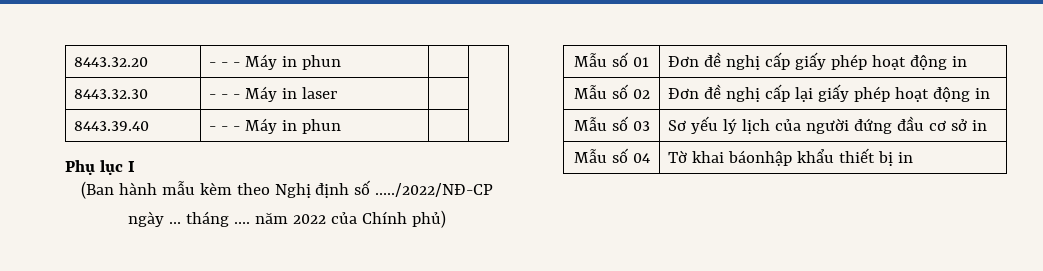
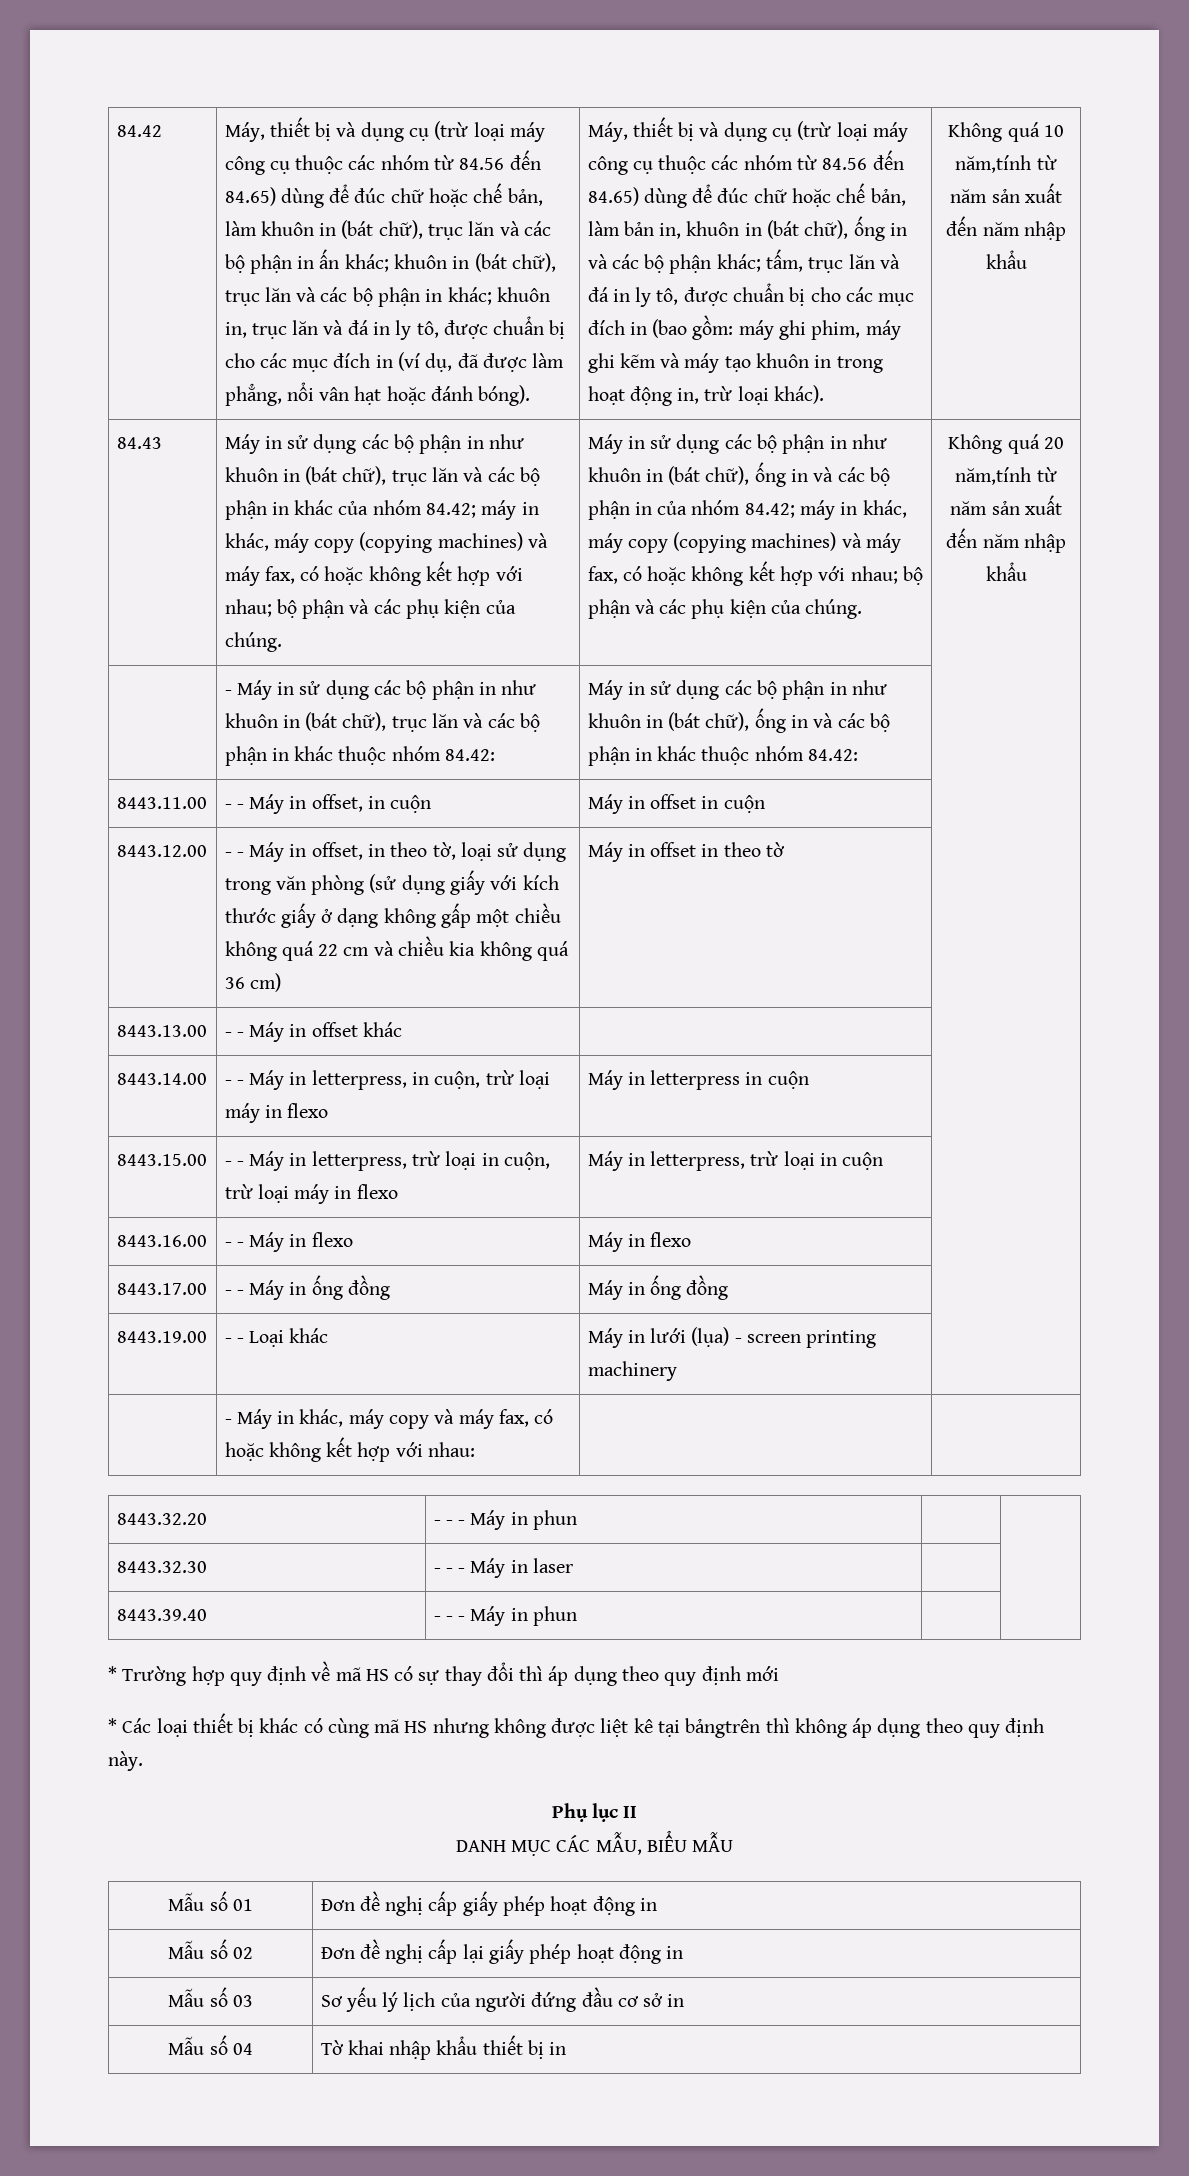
+ 84.42 | Máy, thiết bị và dụng cụ (trừ loại máy công cụ thuộc các nhóm từ 84.56 đến 84.65) dùng để đúc chữ hoặc chế bản, làm khuôn in (bát chữ), trục lăn và các bộ phận in ấn khác; khuôn in (bát chữ), trục lăn và các bộ phận in khác; khuôn in, trục lăn và đá in ly tô, được chuẩn bị cho các mục đích in (ví dụ, đã được làm phẳng, nổi vân hạt hoặc đánh bóng). | Máy, thiết bị và dụng cụ (trừ loại máy công cụ thuộc các nhóm từ 84.56 đến 84.65) dùng để đúc chữ hoặc chế bản, làm bản in, khuôn in (bát chữ), ống in và các bộ phận khác; tấm, trục lăn và đá in ly tô, được chuẩn bị cho các mục đích in (bao gồm: máy ghi phim, máy ghi kẽm và máy tạo khuôn in trong hoạt động in, trừ loại khác). | Không quá 10 năm,tính từ năm sản xuất đến năm nhập khẩu
+ 84.43 | Máy in sử dụng các bộ phận in như khuôn in (bát chữ), trục lăn và các bộ phận in khác của nhóm 84.42; máy in khác, máy copy (copying machines) và máy fax, có hoặc không kết hợp với nhau; bộ phận và các phụ kiện của chúng. | Máy in sử dụng các bộ phận in như khuôn in (bát chữ), ống in và các bộ phận in của nhóm 84.42; máy in khác, máy copy (copying machines) và máy fax, có hoặc không kết hợp với nhau; bộ phận và các phụ kiện của chúng. | Không quá 20 năm,tính từ năm sản xuất đến năm nhập khẩu
+ | - Máy in sử dụng các bộ phận in như khuôn in (bát chữ), trục lăn và các bộ phận in khác thuộc nhóm 84.42: | Máy in sử dụng các bộ phận in như khuôn in (bát chữ), ống in và các bộ phận in khác thuộc nhóm 84.42: |
+ 8443.11.00 | - - Máy in offset, in cuộn | Máy in offset in cuộn |
+ 8443.12.00 | - - Máy in offset, in theo tờ, loại sử dụng trong văn phòng (sử dụng giấy với kích thước giấy ở dạng không gấp một chiều không quá 22 cm và chiều kia không quá 36 cm) | Máy in offset in theo tờ |
+ 8443.13.00 | - - Máy in offset khác | |
+ 8443.14.00 | - - Máy in letterpress, in cuộn, trừ loại máy in flexo | Máy in letterpress in cuộn |
+ 8443.15.00 | - - Máy in letterpress, trừ loại in cuộn, trừ loại máy in flexo | Máy in letterpress, trừ loại in cuộn |
+ 8443.16.00 | - - Máy in flexo | Máy in flexo |
+ 8443.17.00 | - - Máy in ống đồng | Máy in ống đồng |
+ 8443.19.00 | - - Loại khác | Máy in lưới (lụa) - screen printing machinery |
+ | - Máy in khác, máy copy và máy fax, có hoặc không kết hợp với nhau: | |
- Phụ lục I
- (Ban hành mẫu kèm theo Nghị định số …../2022/NĐ-CP
- ngày … tháng …. năm 2022 của Chính phủ)
+ * Trường hợp quy định về mã HS có sự thay đổi thì áp dụng theo quy định mới
+ * Các loại thiết bị khác có cùng mã HS nhưng không được liệt kê tại bảngtrên thì không áp dụng theo quy định này.
+ Phụ lục II
+ DANH MỤC CÁC MẪU, BIỂU MẪU
- Mẫu số 04 | Tờ khai báonhập khẩu thiết bị in
+ Mẫu số 04 | Tờ khai nhập khẩu thiết bị in

